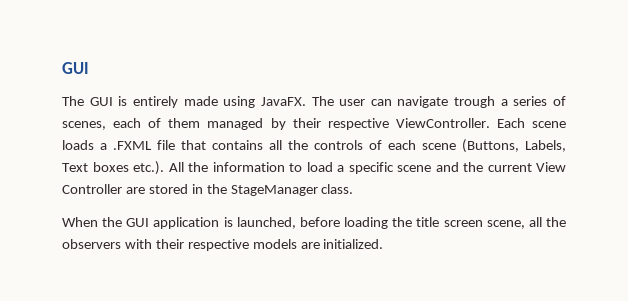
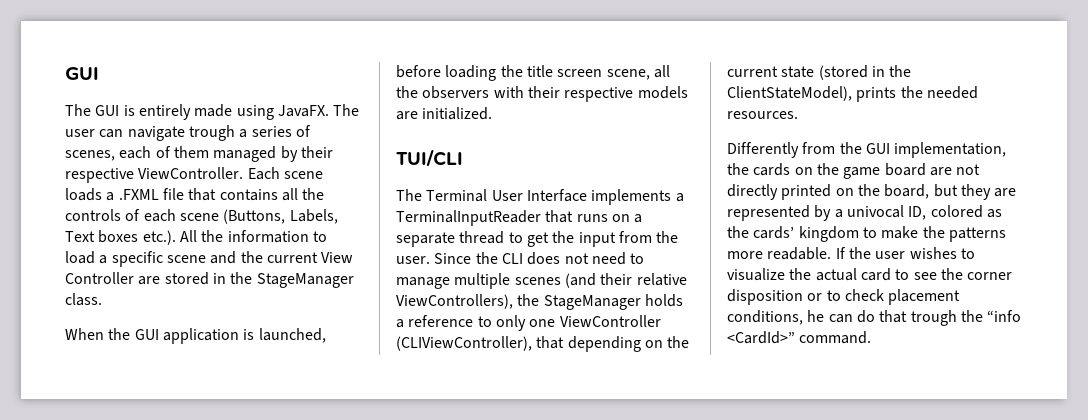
+ TUI/CLI
+ The Terminal User Interface implements a TerminalInputReader that runs on a separate thread to get the input from the user. Since the CLI does not need to manage multiple scenes (and their relative ViewControllers), the StageManager holds a reference to only one ViewController (CLIViewController), that depending on the current state (stored in the ClientStateModel), prints the needed resources.
+ Differently from the GUI implementation, the cards on the game board are not directly printed on the board, but they are represented by a univocal ID, colored as the cards’ kingdom to make the patterns more readable. If the user wishes to visualize the actual card to see the corner disposition or to check placement conditions, he can do that trough the “info <CardId>” command.

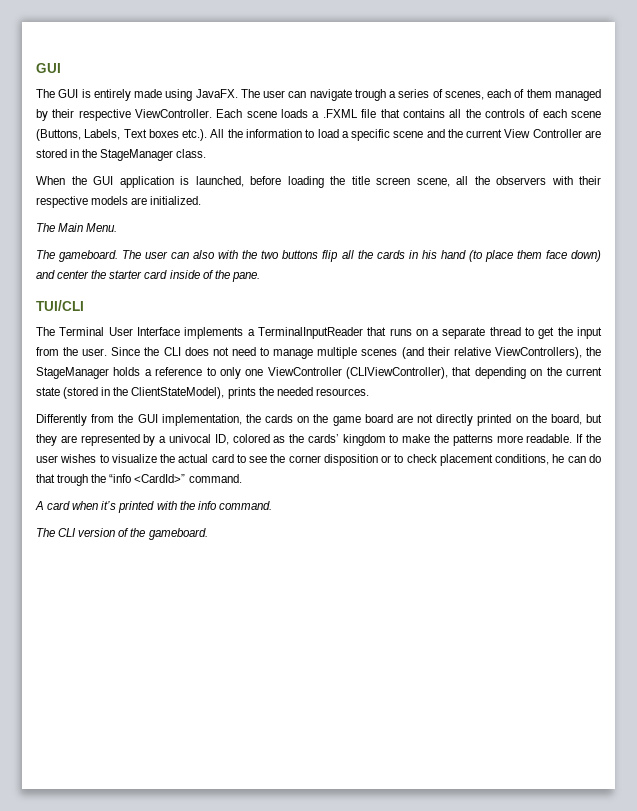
+ The Main Menu.
+ The gameboard. The user can also with the two buttons flip all the cards in his hand (to place them face down) and center the starter card inside of the pane.
+ A card when it’s printed with the info command.
+ The CLI version of the gameboard.

